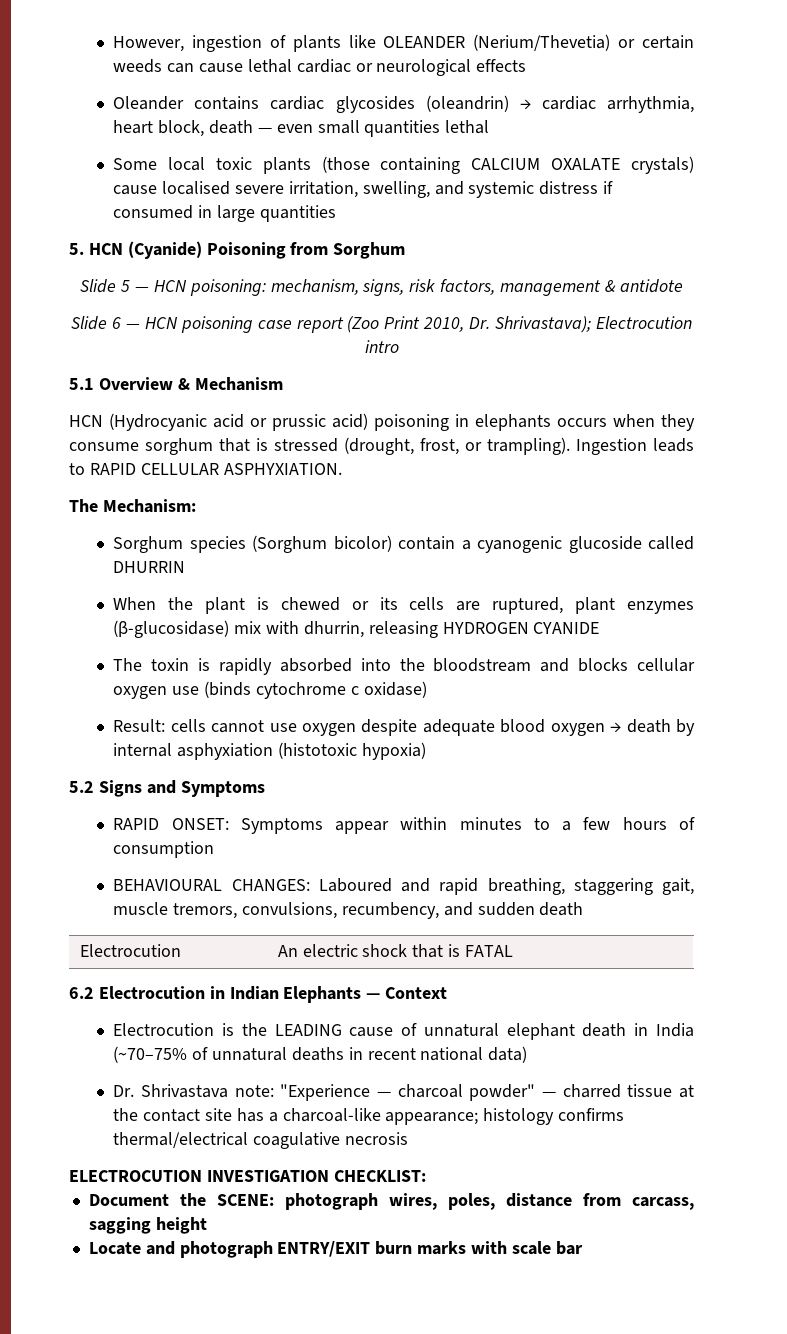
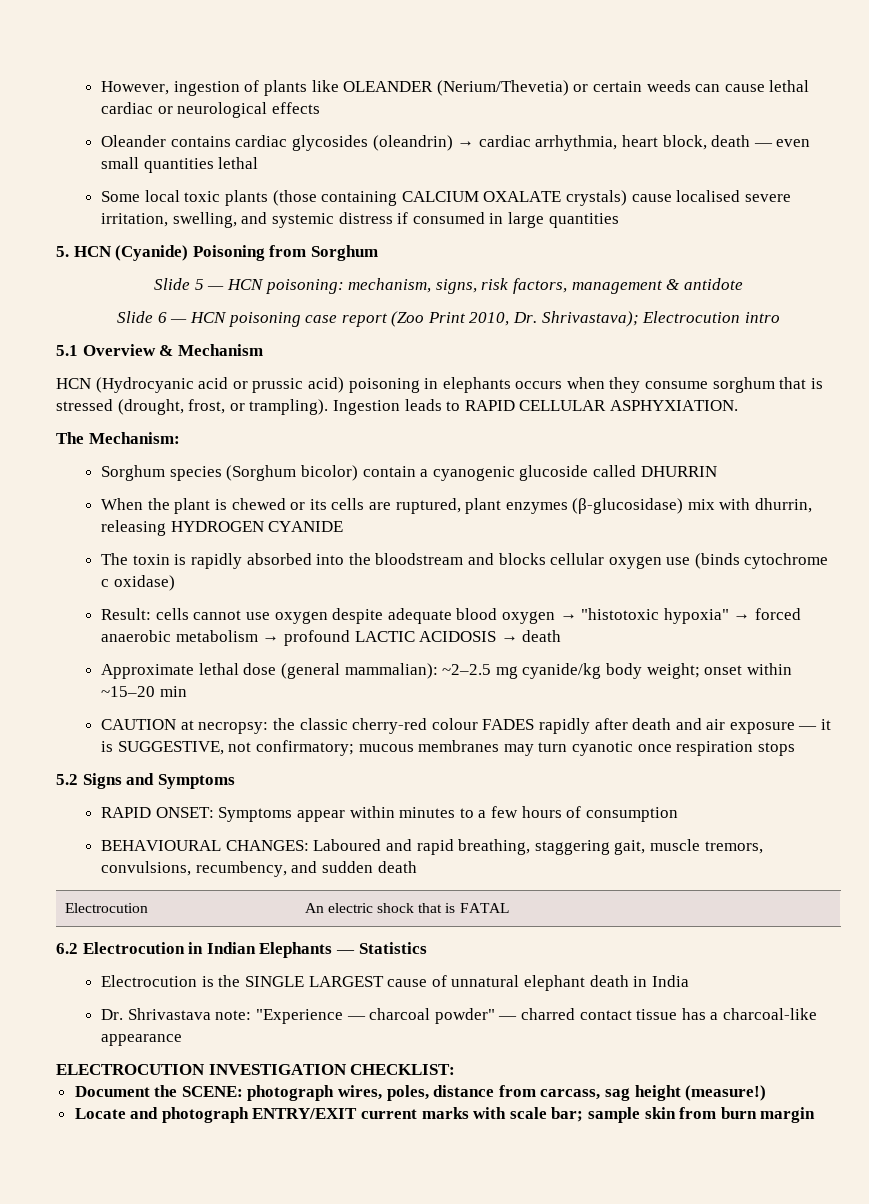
- Result: cells cannot use oxygen despite adequate blood oxygen → death by internal asphyxiation (histotoxic hypoxia)
+ Result: cells cannot use oxygen despite adequate blood oxygen → "histotoxic hypoxia" → forced anaerobic metabolism → profound LACTIC ACIDOSIS → death
+ Approximate lethal dose (general mammalian): ~2–2.5 mg cyanide/kg body weight; onset within ~15–20 min
+ CAUTION at necropsy: the classic cherry-red colour FADES rapidly after death and air exposure — it is SUGGESTIVE, not confirmatory; mucous membranes may turn cyanotic once respiration stops
- 6.2 Electrocution in Indian Elephants — Context
+ 6.2 Electrocution in Indian Elephants — Statistics
- Electrocution is the LEADING cause of unnatural elephant death in India (~70–75% of unnatural deaths in recent national data)
+ Electrocution is the SINGLE LARGEST cause of unnatural elephant death in India
- Dr. Shrivastava note: "Experience — charcoal powder" — charred tissue at the contact site has a charcoal-like appearance; histology confirms thermal/electrical coagulative necrosis
+ Dr. Shrivastava note: "Experience — charcoal powder" — charred contact tissue has a charcoal-like appearance
- Document the SCENE: photograph wires, poles, distance from carcass, sagging height
+ Document the SCENE: photograph wires, poles, distance from carcass, sag height (measure!)
- Locate and photograph ENTRY/EXIT burn marks with scale bar
+ Locate and photograph ENTRY/EXIT current marks with scale bar; sample skin from burn margin

